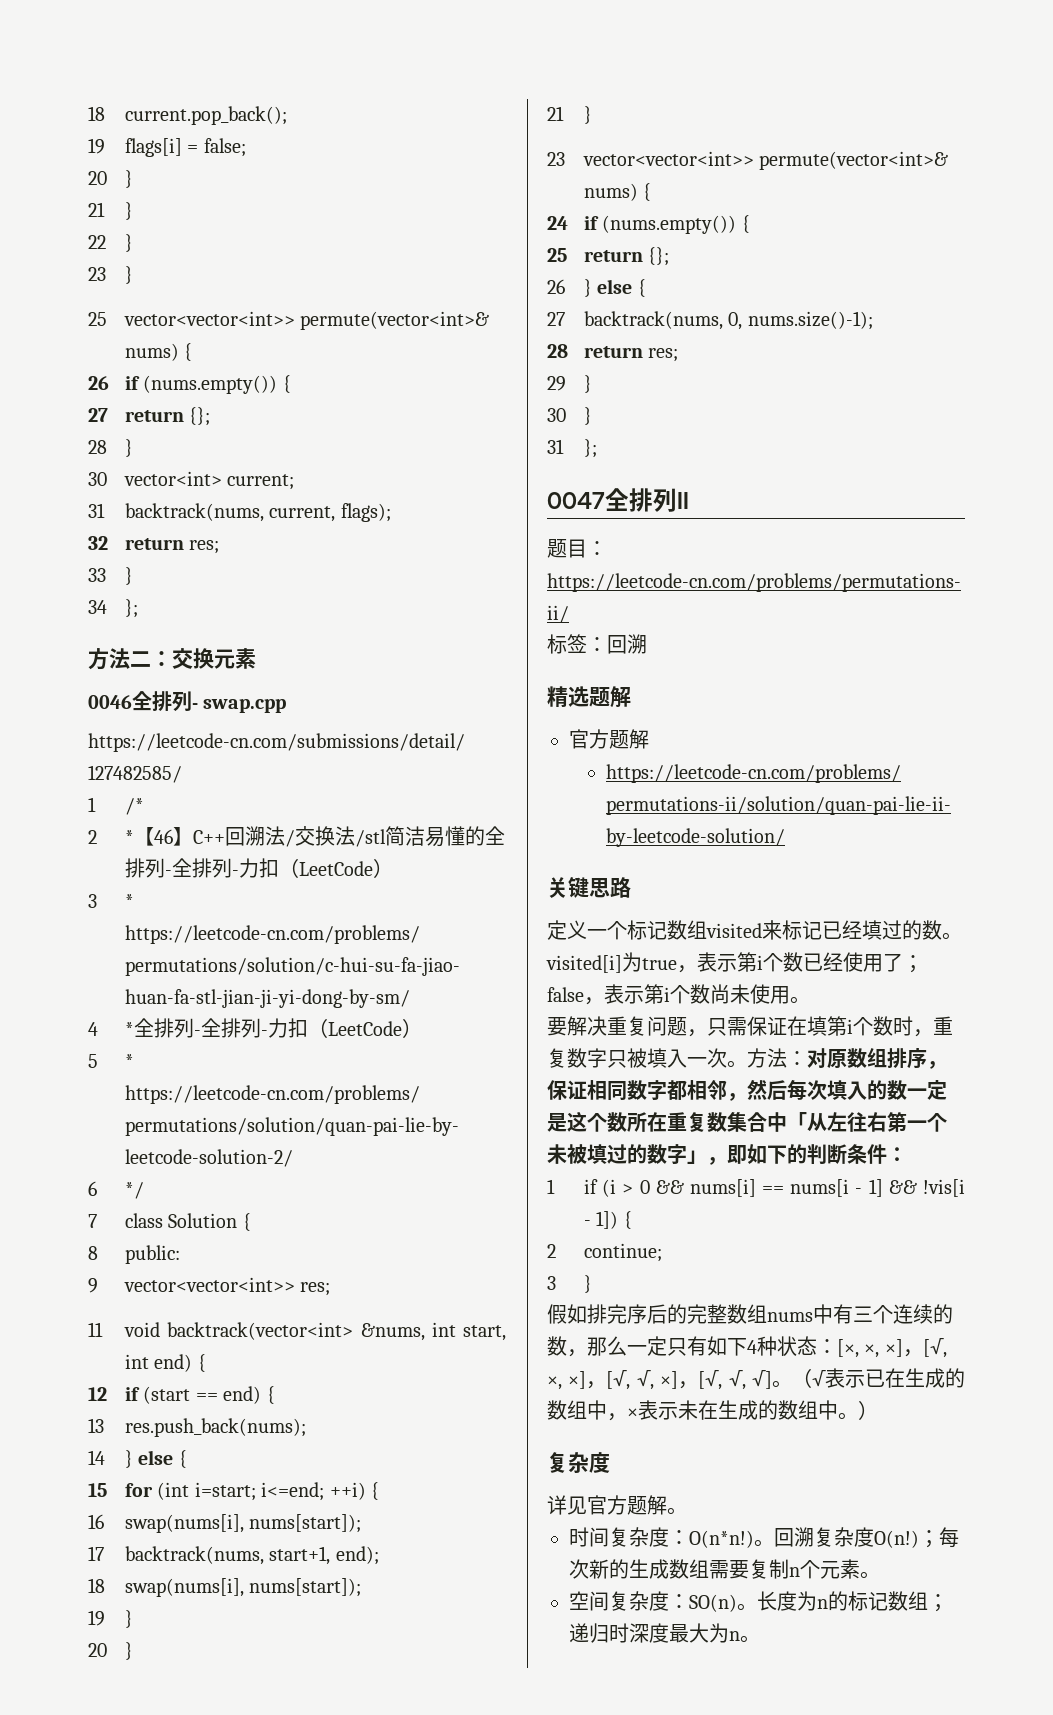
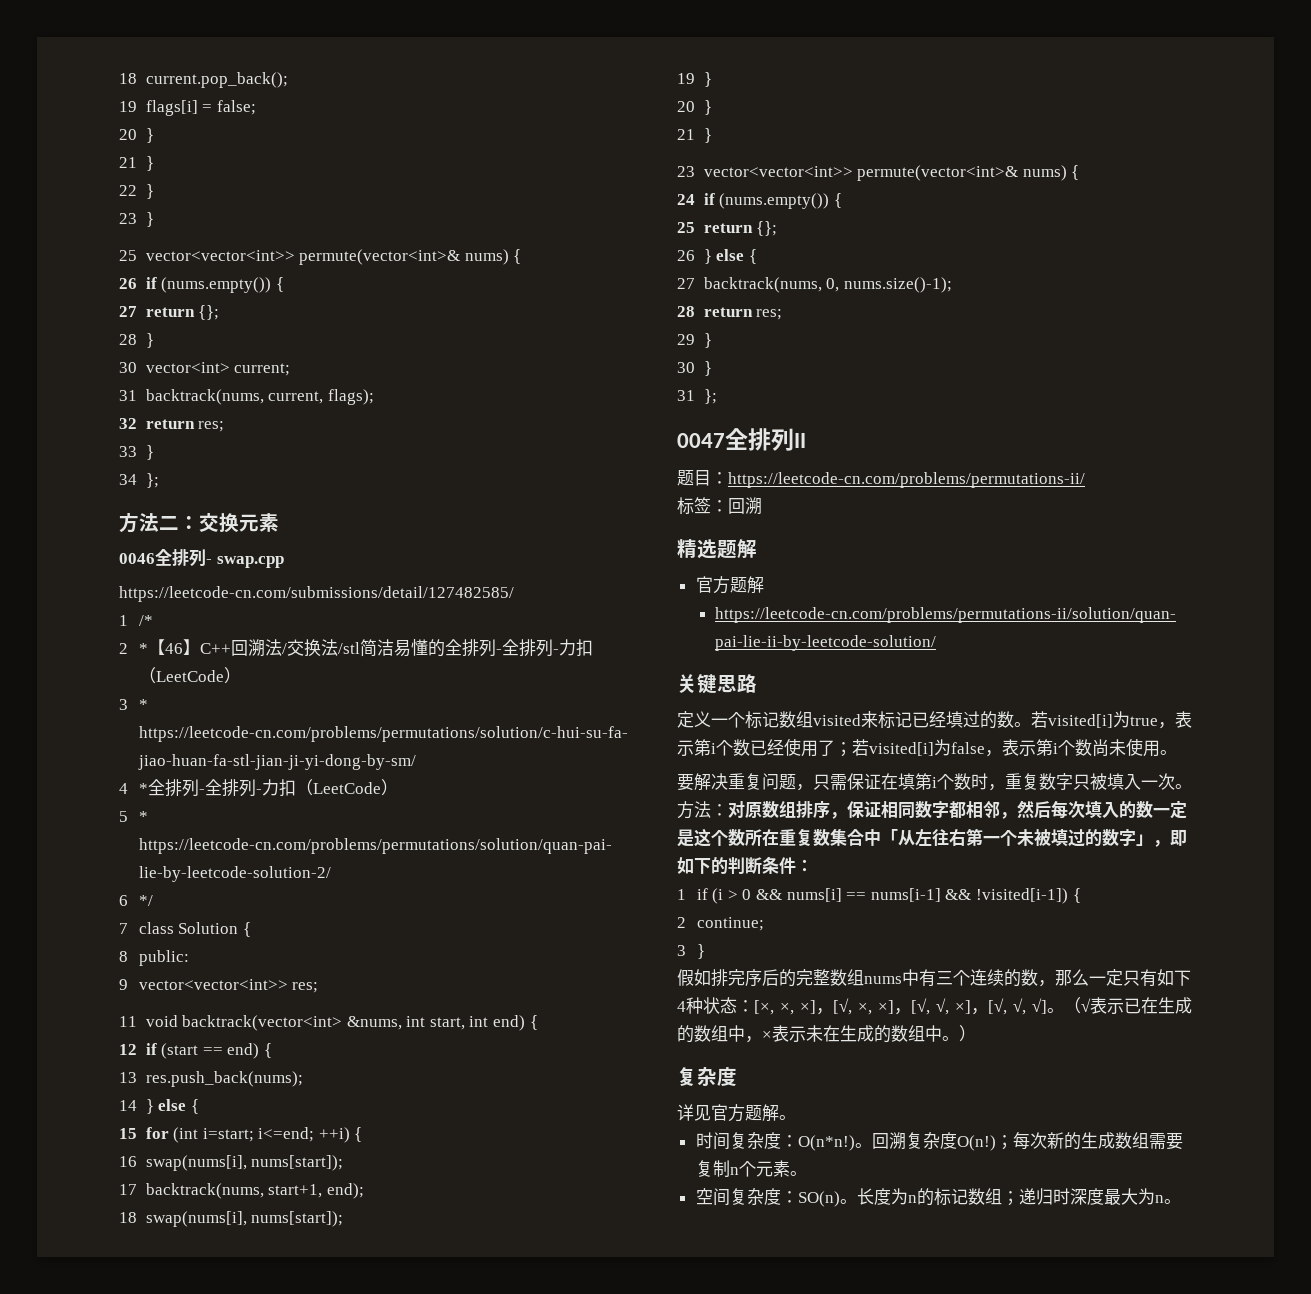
- 定义一个标记数组visited来标记已经填过的数。visited[i]为true，表示第i个数已经使用了；false，表示第i个数尚未使用。
+ 定义一个标记数组visited来标记已经填过的数。若visited[i]为true，表示第i个数已经使用了；若visited[i]为false，表示第i个数尚未使用。
- 1 if (i > 0 && nums[i] == nums[i - 1] && !vis[i - 1]) {
+ 1 if (i > 0 && nums[i] == nums[i-1] && !visited[i-1]) {

